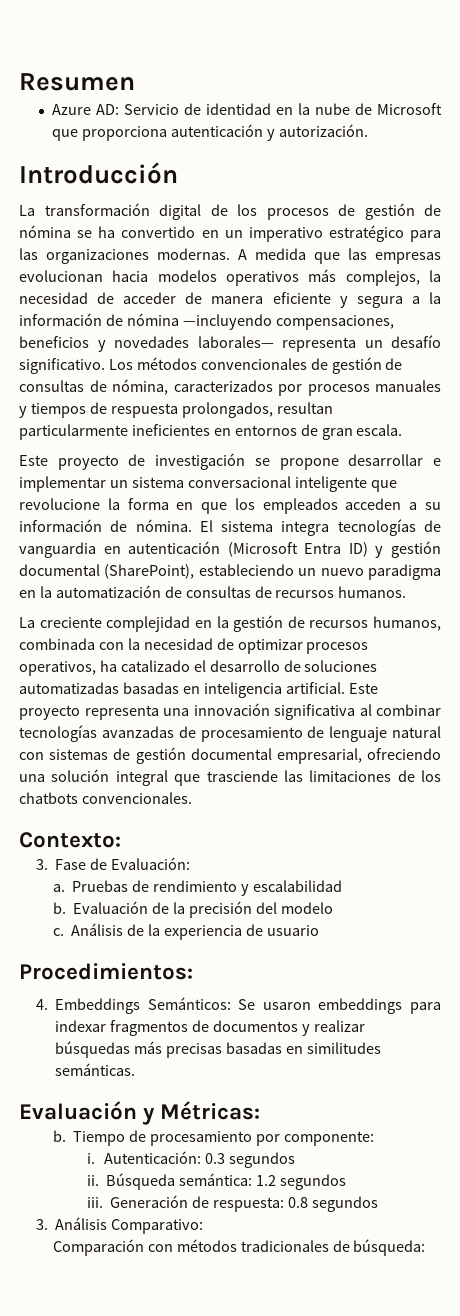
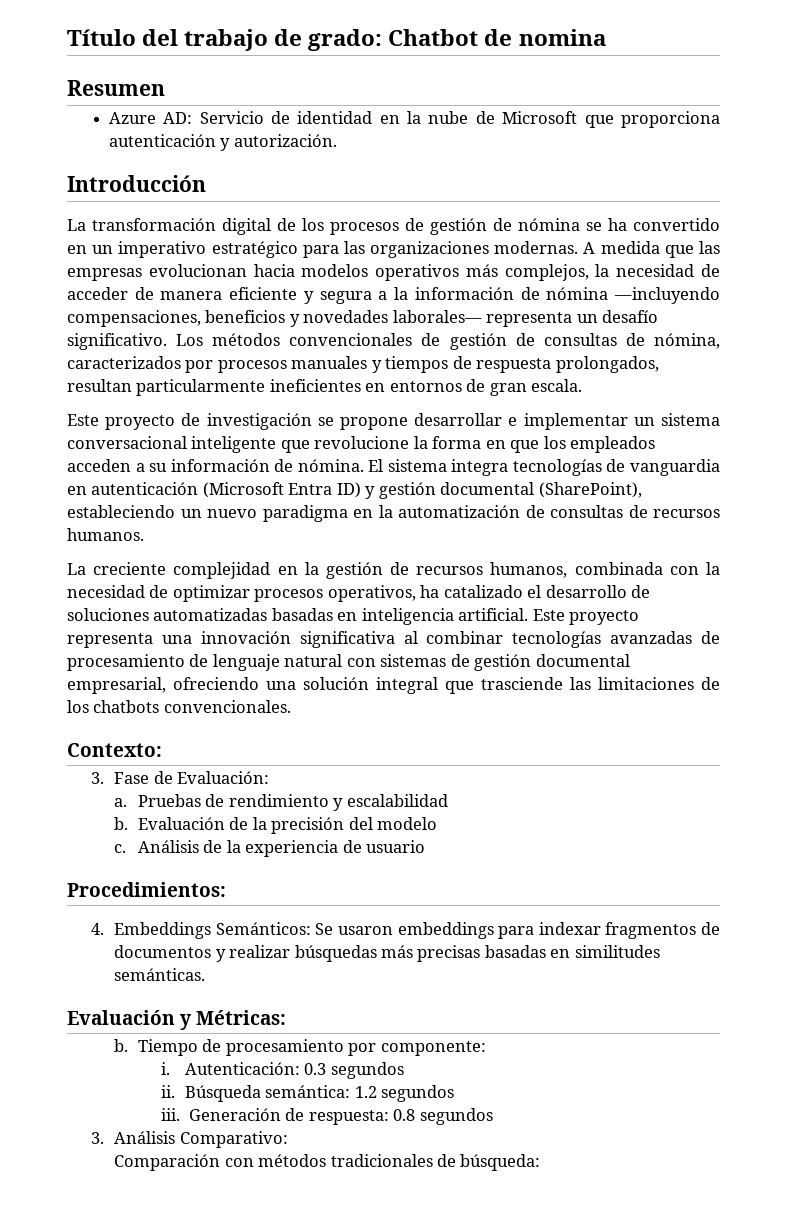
+ Título del trabajo de grado: Chatbot de nomina

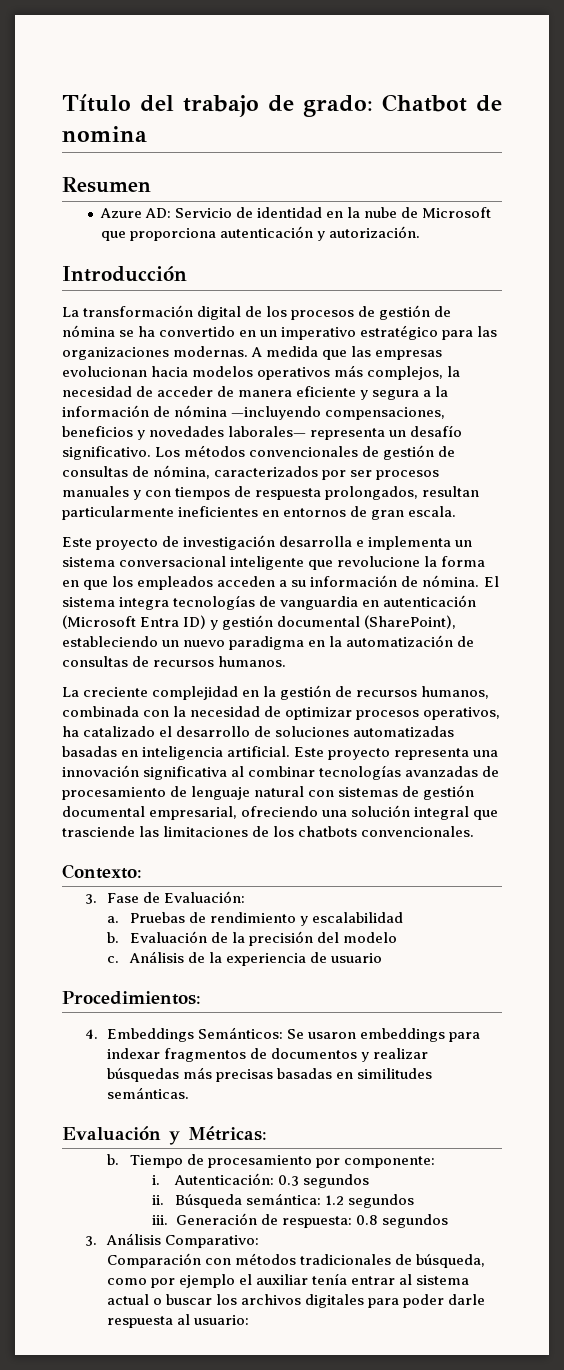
- Los métodos convencionales de gestión de consultas de nómina, caracterizados por procesos manuales y tiempos de respuesta prolongados, resultan particularmente ineficientes en entornos de gran escala.
+ Los métodos convencionales de gestión de consultas de nómina, caracterizados por ser procesos manuales y con tiempos de respuesta prolongados, resultan particularmente ineficientes en entornos de gran escala.
- Este proyecto de investigación se propone desarrollar e implementar un sistema conversacional inteligente que revolucione la forma en que los empleados acceden a su información de nómina.
+ Este proyecto de investigación desarrolla e implementa un sistema conversacional inteligente que revolucione la forma en que los empleados acceden a su información de nómina.
- Comparación con métodos tradicionales de búsqueda:
+ Comparación con métodos tradicionales de búsqueda, como por ejemplo el auxiliar tenía entrar al sistema actual o buscar los archivos digitales para poder darle respuesta al usuario:

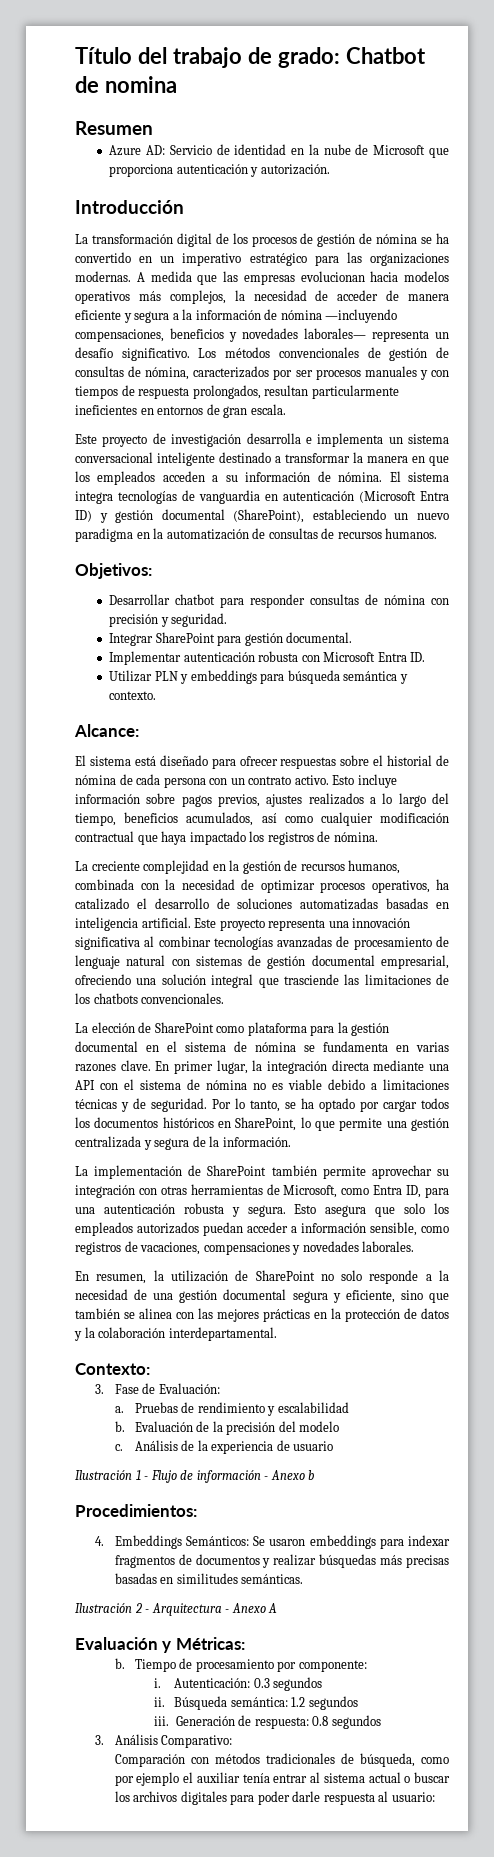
- Este proyecto de investigación desarrolla e implementa un sistema conversacional inteligente que revolucione la forma en que los empleados acceden a su información de nómina.
+ Este proyecto de investigación desarrolla e implementa un sistema conversacional inteligente destinado a transformar la manera en que los empleados acceden a su información de nómina.
+ Objetivos:
+ Desarrollar chatbot para responder consultas de nómina con precisión y seguridad.
+ Integrar SharePoint para gestión documental.
+ Implementar autenticación robusta con Microsoft Entra ID.
+ Utilizar PLN y embeddings para búsqueda semántica y contexto.
+ Alcance:
+ El sistema está diseñado para ofrecer respuestas sobre el historial de nómina de cada persona con un contrato activo. Esto incluye información sobre pagos previos, ajustes realizados a lo largo del tiempo, beneficios acumulados, así como cualquier modificación contractual que haya impactado los registros de nómina.
+ La elección de SharePoint como plataforma para la gestión documental en el sistema de nómina se fundamenta en varias razones clave. En primer lugar, la integración directa mediante una API con el sistema de nómina no es viable debido a limitaciones técnicas y de seguridad. Por lo tanto, se ha optado por cargar todos los documentos históricos en SharePoint, lo que permite una gestión centralizada y segura de la información.
+ La implementación de SharePoint también permite aprovechar su integración con otras herramientas de Microsoft, como Entra ID, para una autenticación robusta y segura. Esto asegura que solo los empleados autorizados puedan acceder a información sensible, como registros de vacaciones, compensaciones y novedades laborales.
+ En resumen, la utilización de SharePoint no solo responde a la necesidad de una gestión documental segura y eficiente, sino que también se alinea con las mejores prácticas en la protección de datos y la colaboración interdepartamental.
+ Ilustración 1 - Flujo de información - Anexo b
+ Ilustración 2 - Arquitectura - Anexo A

